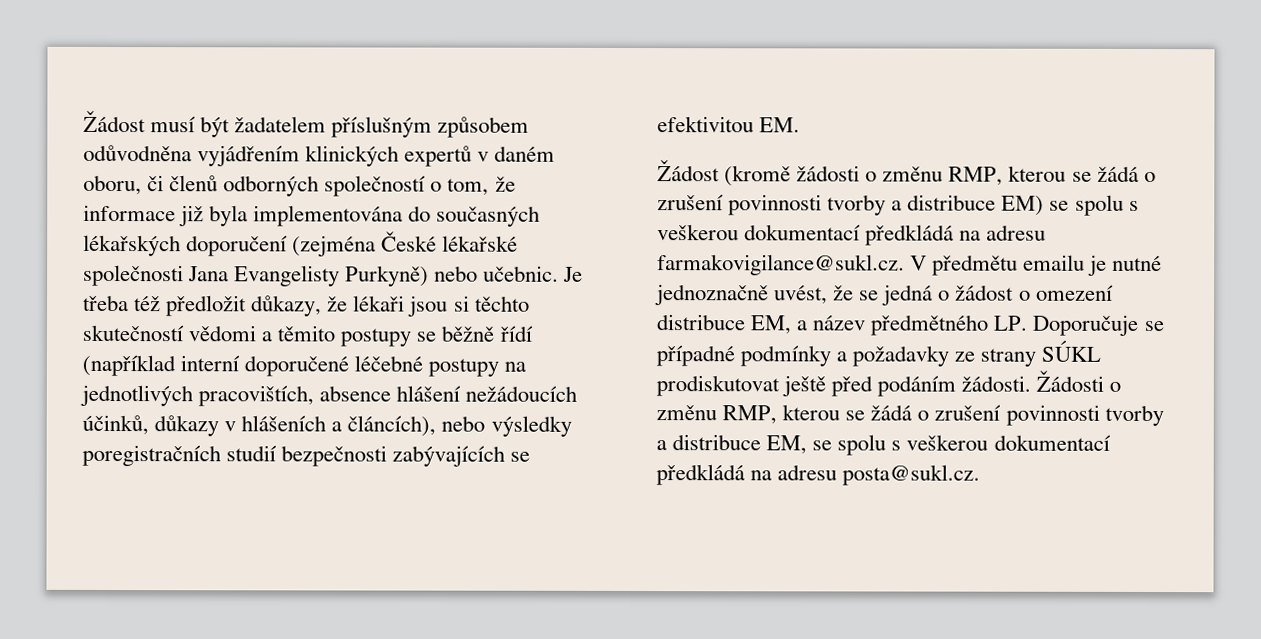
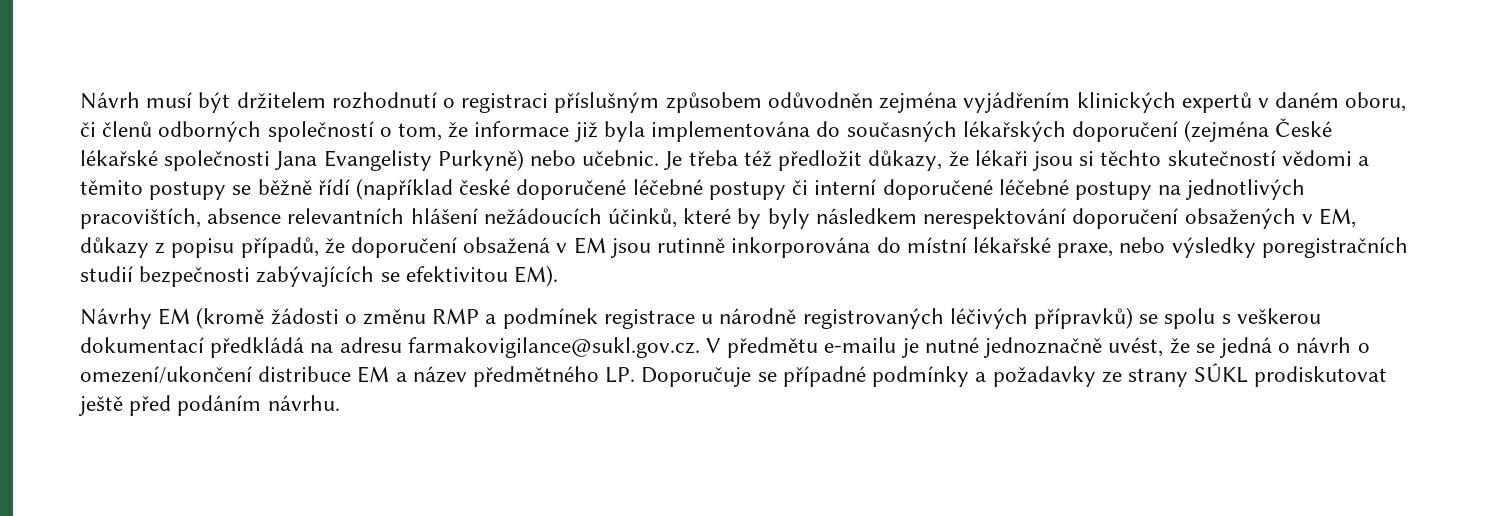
- Žádost musí být žadatelem příslušným způsobem odůvodněna vyjádřením klinických expertů v daném oboru, či členů odborných společností o tom, že informace již byla implementována do současných lékařských doporučení (zejména České lékařské společnosti Jana Evangelisty Purkyně) nebo učebnic.
+ Návrh musí být držitelem rozhodnutí o registraci příslušným způsobem odůvodněn zejména vyjádřením klinických expertů v daném oboru, či členů odborných společností o tom, že informace již byla implementována do současných lékařských doporučení (zejména České lékařské společnosti Jana Evangelisty Purkyně) nebo učebnic.
- Je třeba též předložit důkazy, že lékaři jsou si těchto skutečností vědomi a těmito postupy se běžně řídí (například interní doporučené léčebné postupy na jednotlivých pracovištích, absence hlášení nežádoucích účinků, důkazy v hlášeních a článcích), nebo výsledky poregistračních studií bezpečnosti zabývajících se efektivitou EM.
- Žádost (kromě žádosti o změnu RMP, kterou se žádá o zrušení povinnosti tvorby a distribuce EM) se spolu s veškerou dokumentací předkládá na adresu farmakovigilance@sukl.cz. V předmětu emailu je nutné jednoznačně uvést, že se jedná o žádost o omezení distribuce EM, a název předmětného LP. Doporučuje se případné podmínky a požadavky ze strany SÚKL prodiskutovat ještě před podáním žádosti. Žádosti o změnu RMP, kterou se žádá o zrušení povinnosti tvorby a distribuce EM, se spolu s veškerou dokumentací předkládá na adresu posta@sukl.cz.
+ Je třeba též předložit důkazy, že lékaři jsou si těchto skutečností vědomi a těmito postupy se běžně řídí (například české doporučené léčebné postupy či interní doporučené léčebné postupy na jednotlivých pracovištích, absence relevantních hlášení nežádoucích účinků, které by byly následkem nerespektování doporučení obsažených v EM, důkazy z popisu případů, že doporučení obsažená v EM jsou rutinně inkorporována do místní lékařské praxe, nebo výsledky poregistračních studií bezpečnosti zabývajících se efektivitou EM).
+ Návrhy EM (kromě žádosti o změnu RMP a podmínek registrace u národně registrovaných léčivých přípravků) se spolu s veškerou dokumentací předkládá na adresu farmakovigilance@sukl.gov.cz. V předmětu e-mailu je nutné jednoznačně uvést, že se jedná o návrh o omezení/ukončení distribuce EM a název předmětného LP. Doporučuje se případné podmínky a požadavky ze strany SÚKL prodiskutovat ještě před podáním návrhu.

